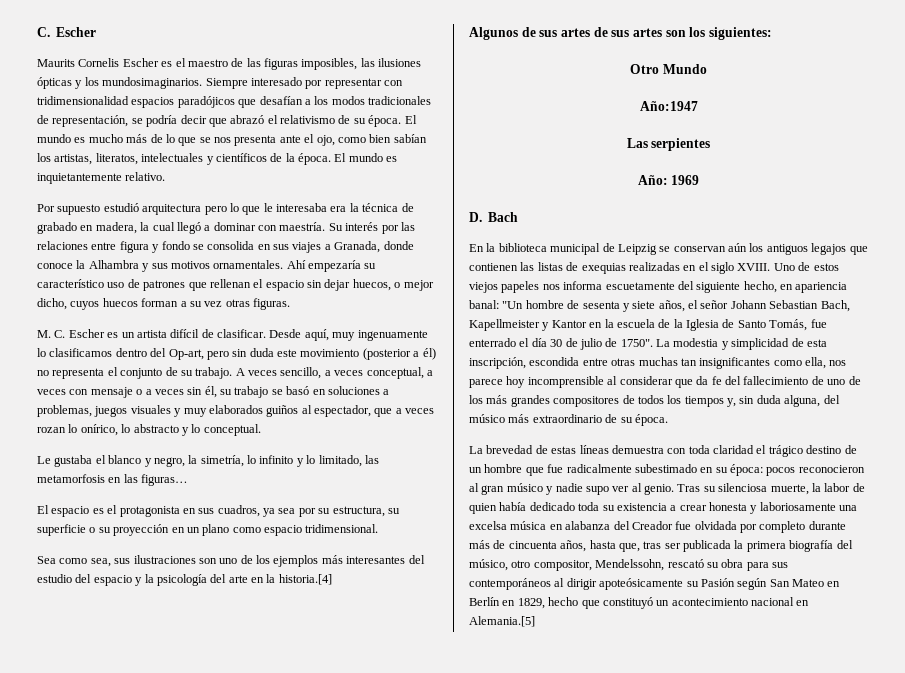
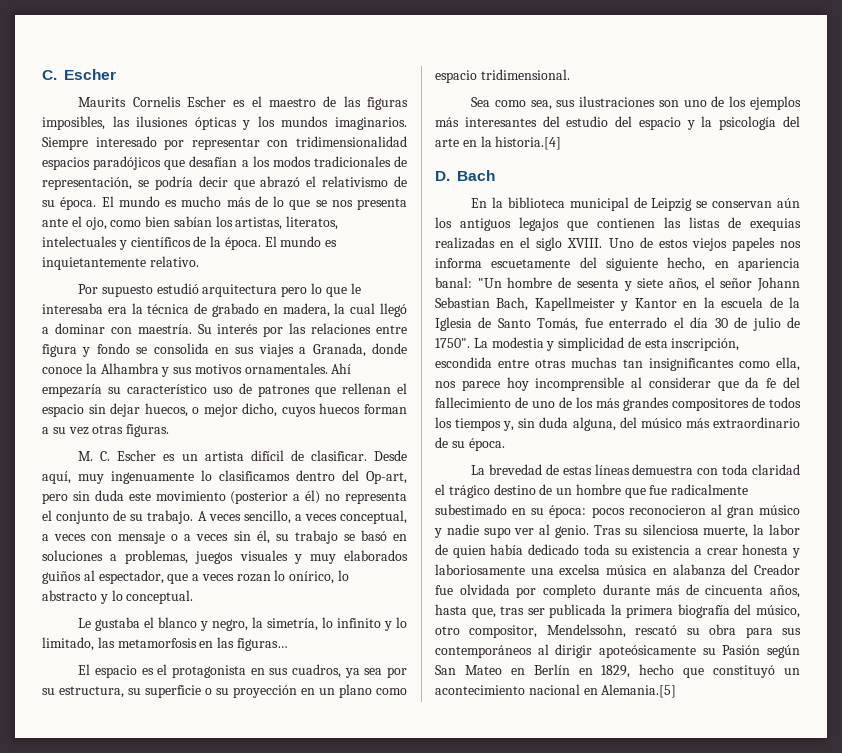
- Maurits Cornelis Escher es el maestro de las figuras imposibles, las ilusiones ópticas y los mundosimaginarios.
+ Maurits Cornelis Escher es el maestro de las figuras imposibles, las ilusiones ópticas y los mundos imaginarios.
- Algunos de sus artes de sus artes son los siguientes:
- Otro Mundo
- Año:1947
- Las serpientes
- Año: 1969

